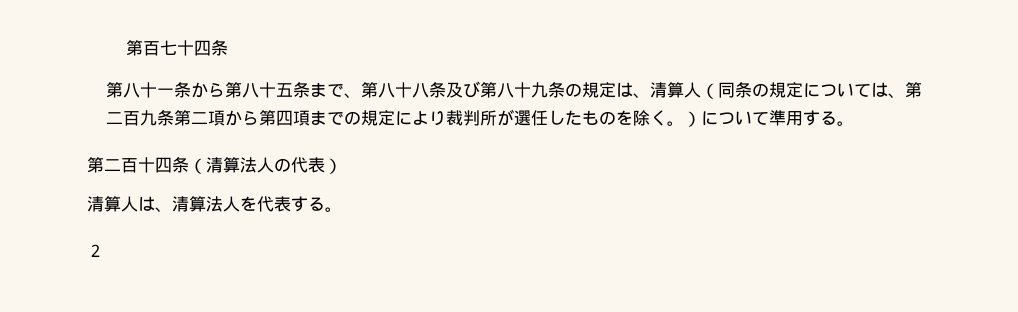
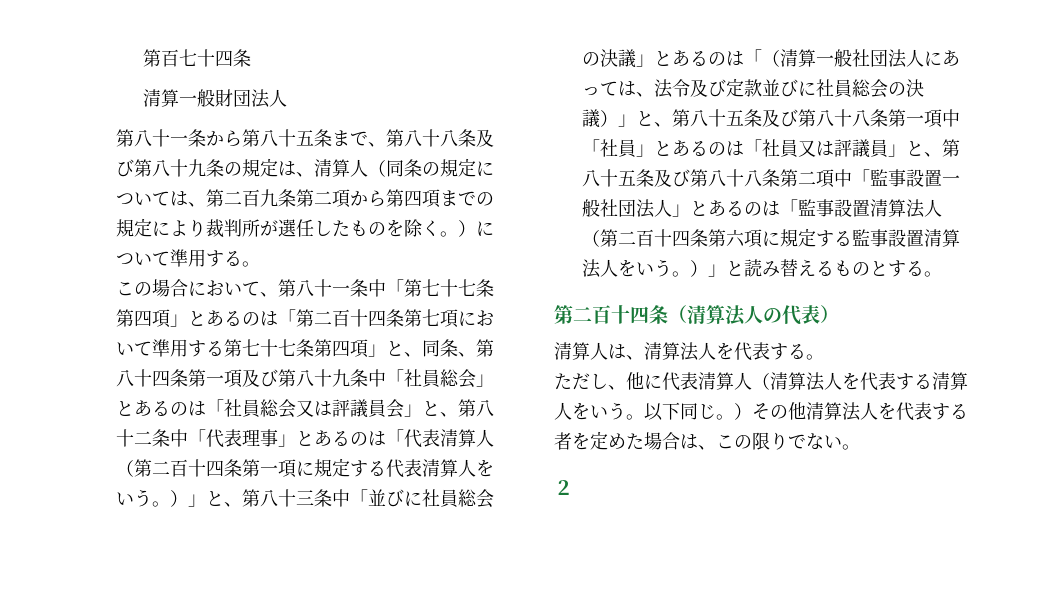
+ 清算一般財団法人
+ この場合において、第八十一条中「第七十七条第四項」とあるのは「第二百十四条第七項において準用する第七十七条第四項」と、同条、第八十四条第一項及び第八十九条中「社員総会」とあるのは「社員総会又は評議員会」と、第八十二条中「代表理事」とあるのは「代表清算人（第二百十四条第一項に規定する代表清算人をいう。）」と、第八十三条中「並びに社員総会の決議」とあるのは「（清算一般社団法人にあっては、法令及び定款並びに社員総会の決議）」と、第八十五条及び第八十八条第一項中「社員」とあるのは「社員又は評議員」と、第八十五条及び第八十八条第二項中「監事設置一般社団法人」とあるのは「監事設置清算法人（第二百十四条第六項に規定する監事設置清算法人をいう。）」と読み替えるものとする。
+ ただし、他に代表清算人（清算法人を代表する清算人をいう。以下同じ。）その他清算法人を代表する者を定めた場合は、この限りでない。

